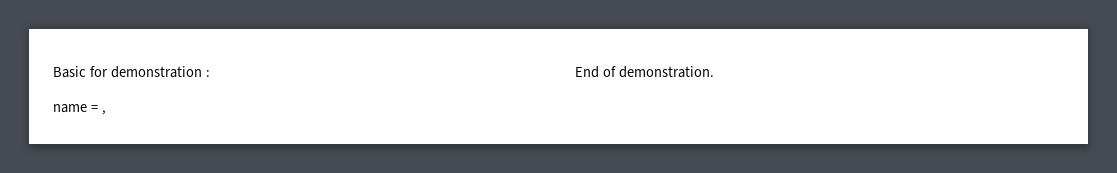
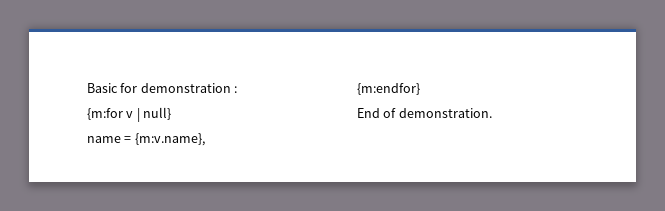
+ {m:for v | null}
- name = ,
+ name = {m:v.name},
+ {m:endfor}

